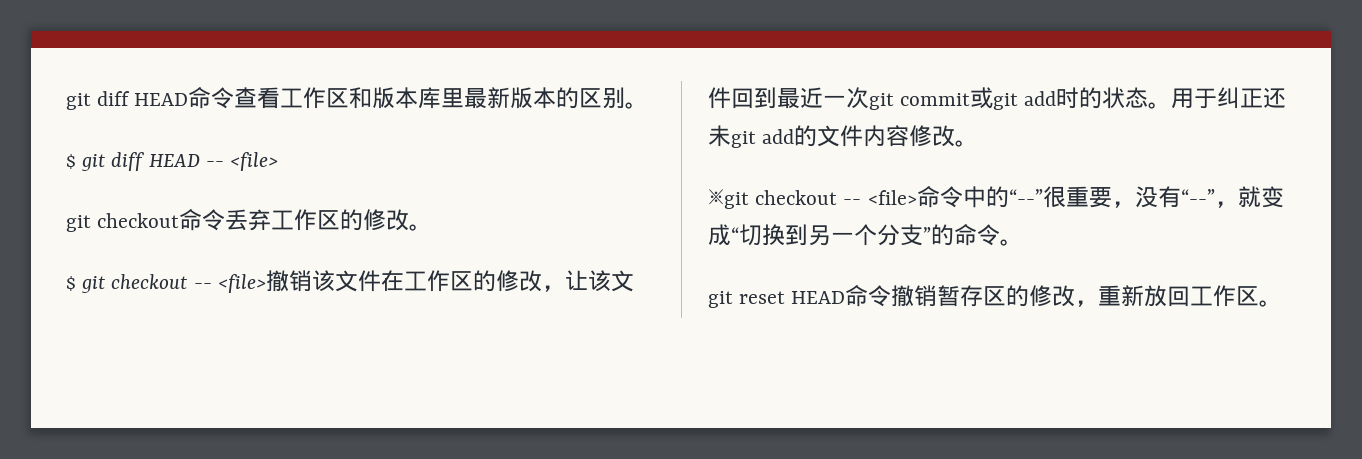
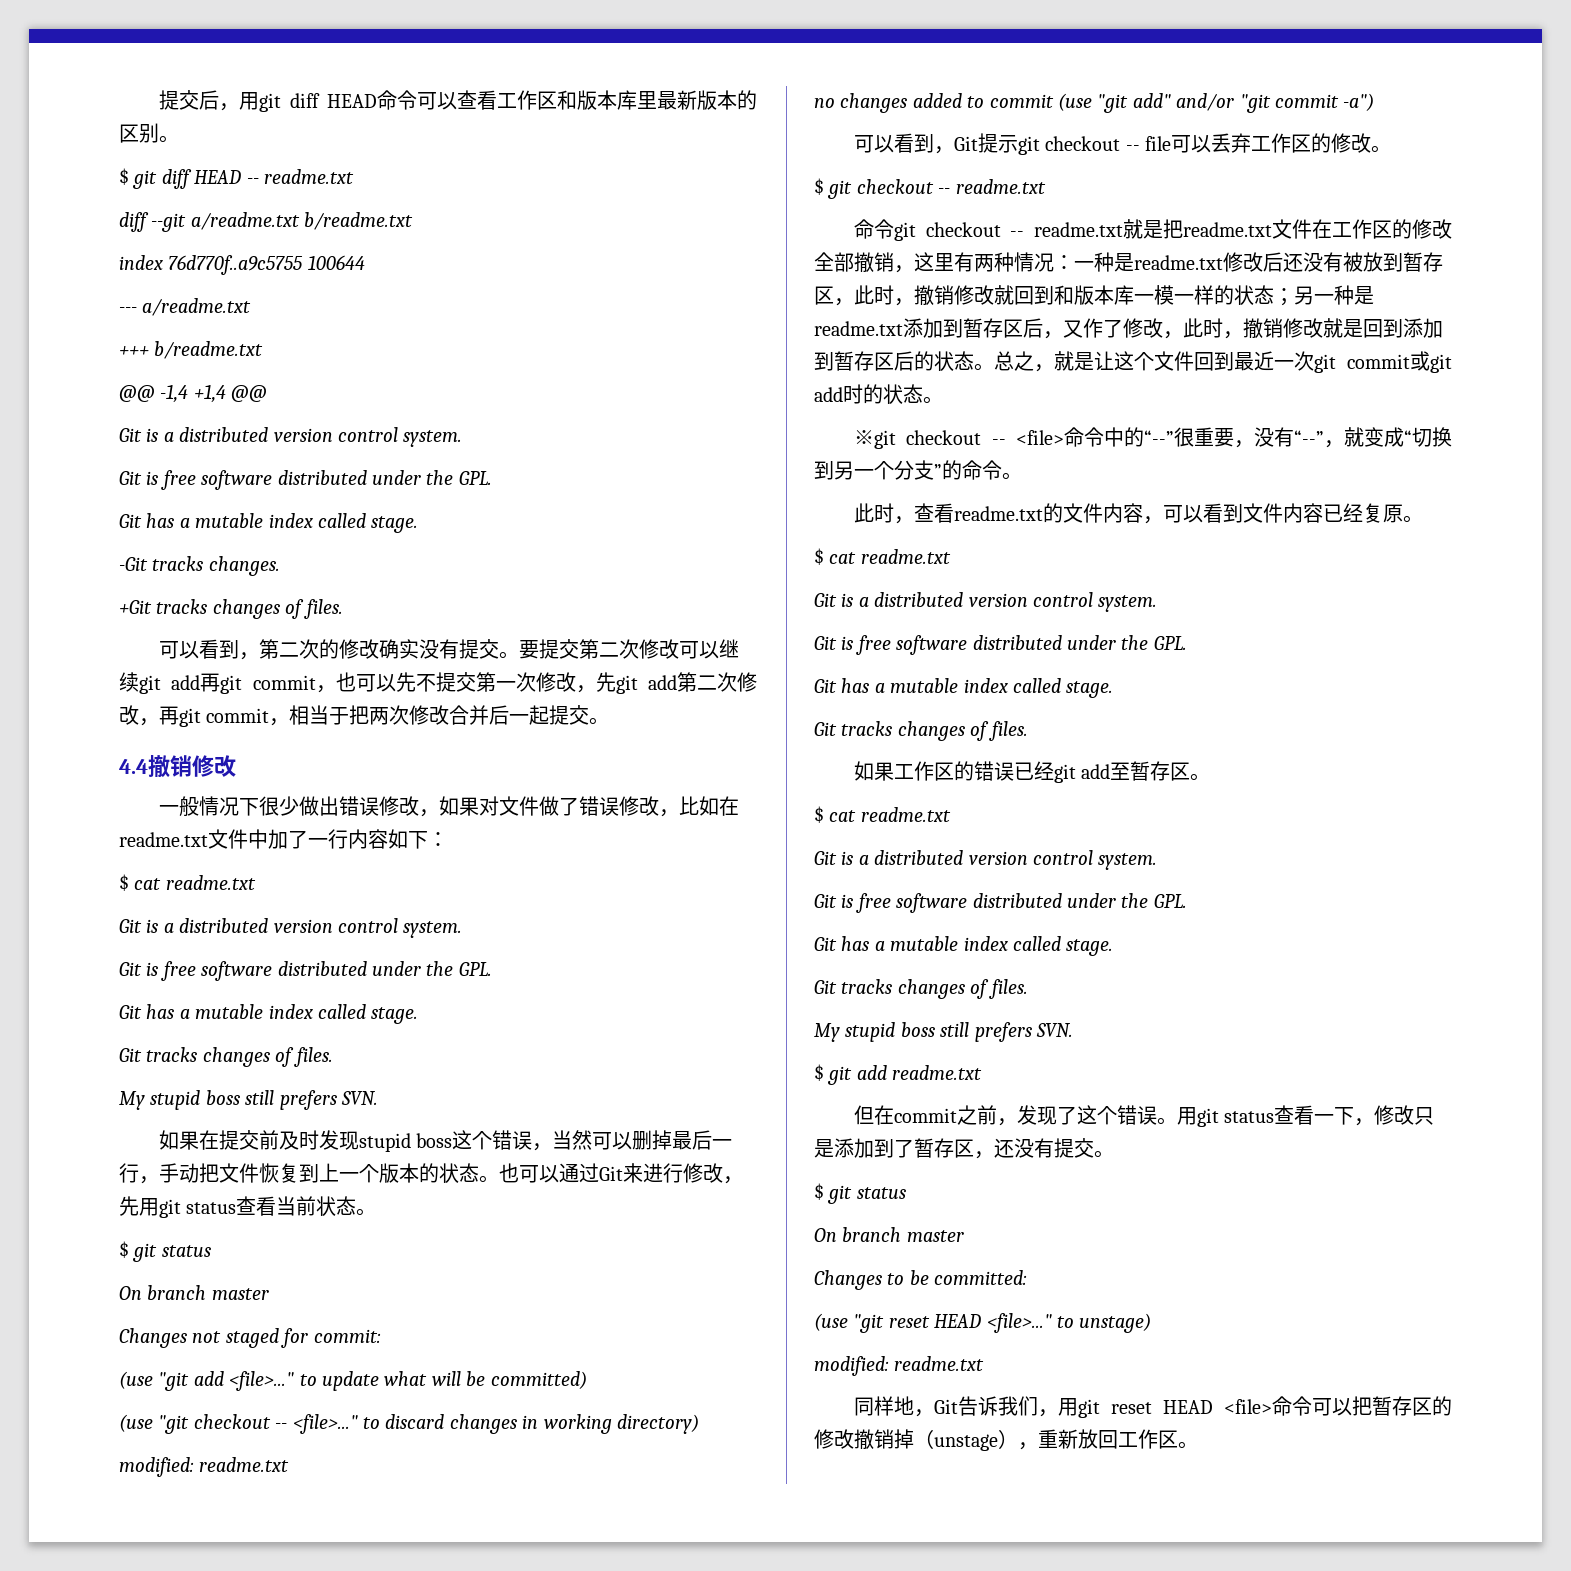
- git diff HEAD命令查看工作区和版本库里最新版本的区别。
+ 提交后，用git diff HEAD命令可以查看工作区和版本库里最新版本的区别。
- $ git diff HEAD -- <file>
- git checkout命令丢弃工作区的修改。
+ $ git diff HEAD -- readme.txt
+ diff --git a/readme.txt b/readme.txt
+ index 76d770f..a9c5755 100644
+ --- a/readme.txt
+ +++ b/readme.txt
+ @@ -1,4 +1,4 @@
+ Git is a distributed version control system.
+ Git is free software distributed under the GPL.
+ Git has a mutable index called stage.
+ -Git tracks changes.
+ +Git tracks changes of files.
+ 可以看到，第二次的修改确实没有提交。要提交第二次修改可以继续git add再git commit，也可以先不提交第一次修改，先git add第二次修改，再git commit，相当于把两次修改合并后一起提交。
+ 4.4撤销修改
+ 一般情况下很少做出错误修改，如果对文件做了错误修改，比如在readme.txt文件中加了一行内容如下：
+ $ cat readme.txt
+ Git is a distributed version control system.
+ Git is free software distributed under the GPL.
+ Git has a mutable index called stage.
+ Git tracks changes of files.
+ My stupid boss still prefers SVN.
+ 如果在提交前及时发现stupid boss这个错误，当然可以删掉最后一行，手动把文件恢复到上一个版本的状态。也可以通过Git来进行修改，先用git status查看当前状态。
+ $ git status
+ On branch master
+ Changes not staged for commit:
+ (use "git add <file>..." to update what will be committed)
+ (use "git checkout -- <file>..." to discard changes in working directory)
+ modified: readme.txt
+ no changes added to commit (use "git add" and/or "git commit -a")
+ 可以看到，Git提示git checkout -- file可以丢弃工作区的修改。
- $ git checkout -- <file>撤销该文件在工作区的修改，让该文件回到最近一次git commit或git add时的状态。用于纠正还未git add的文件内容修改。
+ $ git checkout -- readme.txt
+ 命令git checkout -- readme.txt就是把readme.txt文件在工作区的修改全部撤销，这里有两种情况：一种是readme.txt修改后还没有被放到暂存区，此时，撤销修改就回到和版本库一模一样的状态；另一种是readme.txt添加到暂存区后，又作了修改，此时，撤销修改就是回到添加到暂存区后的状态。总之，就是让这个文件回到最近一次git commit或git add时的状态。
- git reset HEAD命令撤销暂存区的修改，重新放回工作区。
+ 此时，查看readme.txt的文件内容，可以看到文件内容已经复原。
+ $ cat readme.txt
+ Git is a distributed version control system.
+ Git is free software distributed under the GPL.
+ Git has a mutable index called stage.
+ Git tracks changes of files.
+ 如果工作区的错误已经git add至暂存区。
+ $ cat readme.txt
+ Git is a distributed version control system.
+ Git is free software distributed under the GPL.
+ Git has a mutable index called stage.
+ Git tracks changes of files.
+ My stupid boss still prefers SVN.
+ $ git add readme.txt
+ 但在commit之前，发现了这个错误。用git status查看一下，修改只是添加到了暂存区，还没有提交。
+ $ git status
+ On branch master
+ Changes to be committed:
+ (use "git reset HEAD <file>..." to unstage)
+ modified: readme.txt
+ 同样地，Git告诉我们，用git reset HEAD <file>命令可以把暂存区的修改撤销掉（unstage），重新放回工作区。

